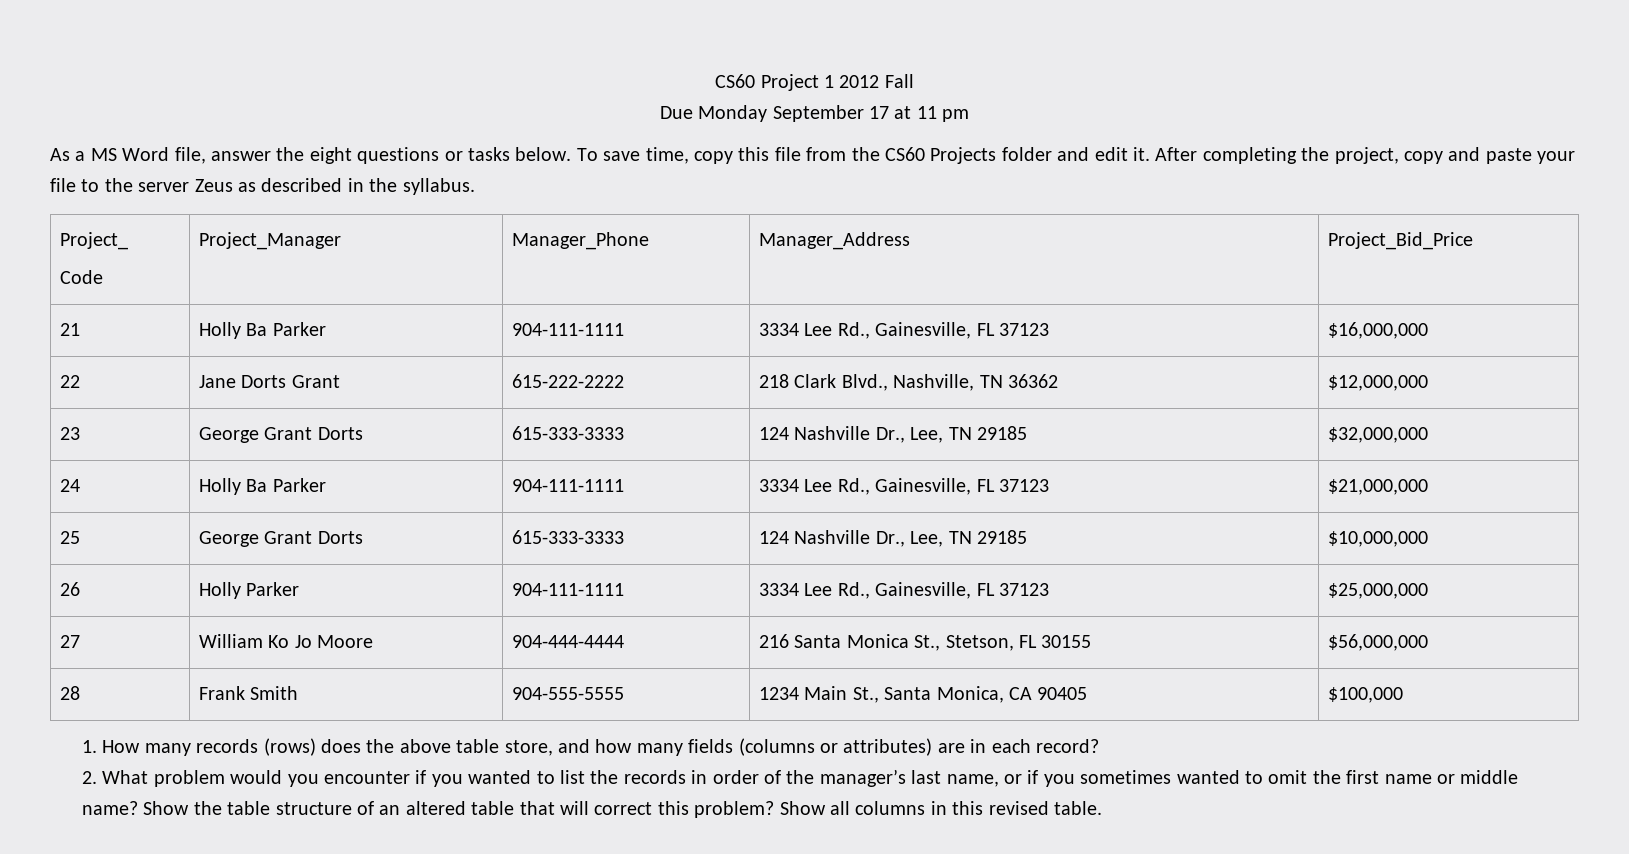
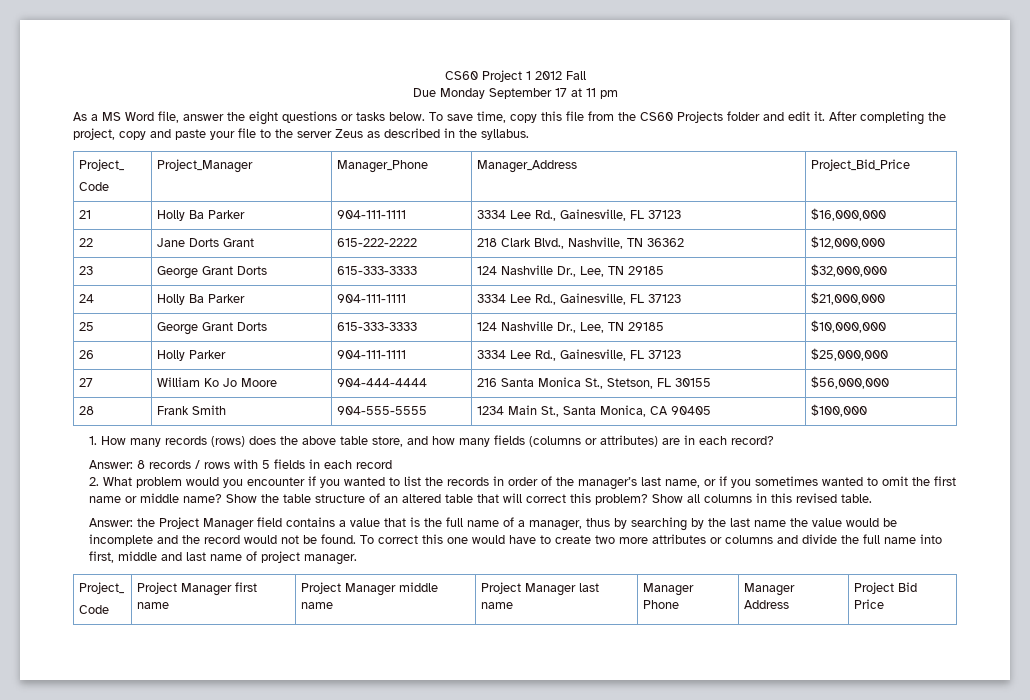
+ Answer: 8 records / rows with 5 fields in each record
+ Answer: the Project Manager field contains a value that is the full name of a manager, thus by searching by the last name the value would be incomplete and the record would not be found. To correct this one would have to create two more attributes or columns and divide the full name into first, middle and last name of project manager.
+ Project_
+ Code | Project Manager first name | Project Manager middle name | Project Manager last name | Manager Phone | Manager Address | Project Bid Price

